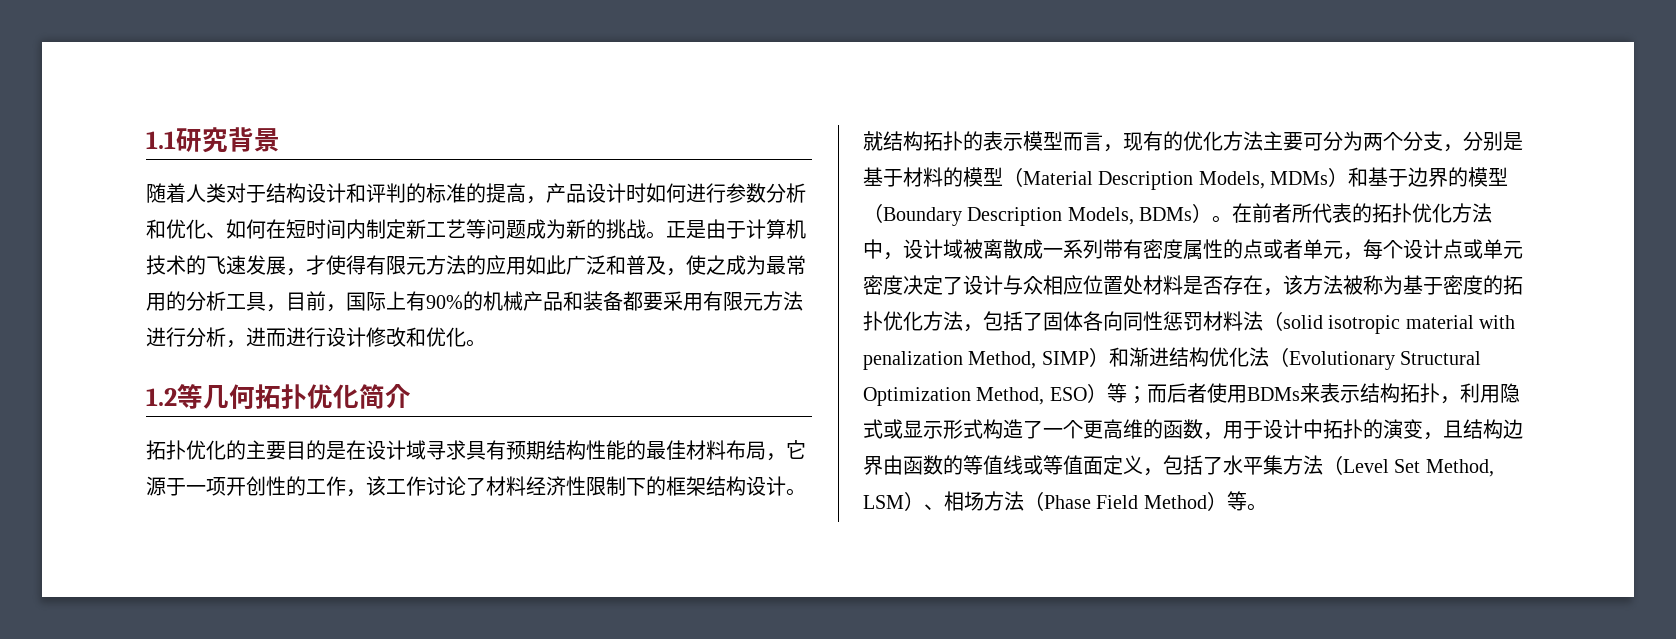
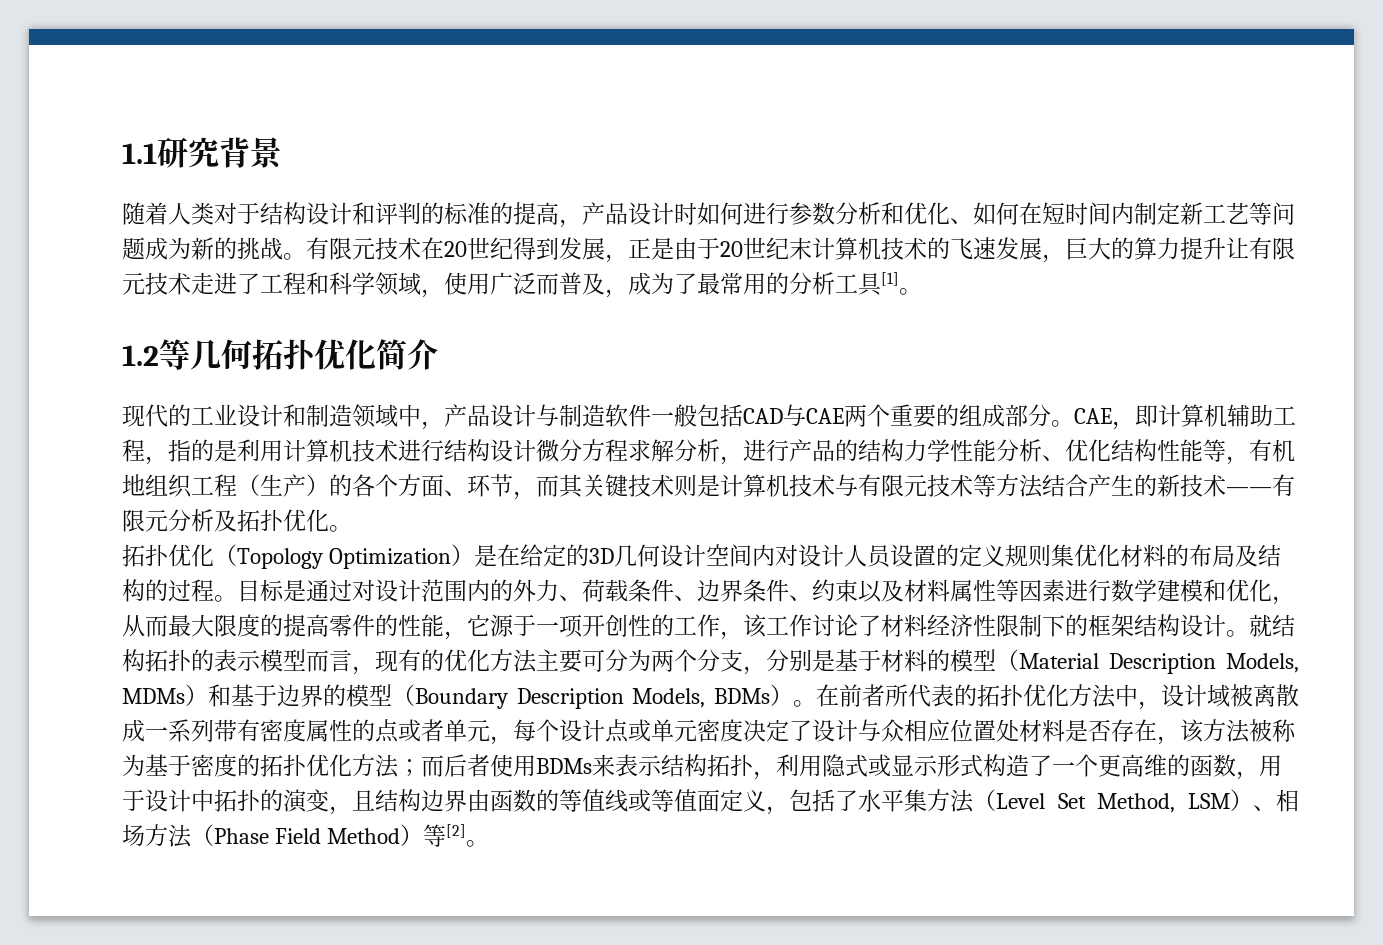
- 正是由于计算机技术的飞速发展，才使得有限元方法的应用如此广泛和普及，使之成为最常用的分析工具，目前，国际上有90%的机械产品和装备都要采用有限元方法进行分析，进而进行设计修改和优化。
+ 有限元技术在20世纪得到发展，正是由于20世纪末计算机技术的飞速发展，巨大的算力提升让有限元技术走进了工程和科学领域，使用广泛而普及，成为了最常用的分析工具[1]。
- 拓扑优化的主要目的是在设计域寻求具有预期结构性能的最佳材料布局，它源于一项开创性的工作，该工作讨论了材料经济性限制下的框架结构设计。
+ 现代的工业设计和制造领域中，产品设计与制造软件一般包括CAD与CAE两个重要的组成部分。CAE，即计算机辅助工程，指的是利用计算机技术进行结构设计微分方程求解分析，进行产品的结构力学性能分析、优化结构性能等，有机地组织工程（生产）的各个方面、环节，而其关键技术则是计算机技术与有限元技术等方法结合产生的新技术——有限元分析及拓扑优化。
+ 拓扑优化（Topology Optimization）是在给定的3D几何设计空间内对设计人员设置的定义规则集优化材料的布局及结构的过程。目标是通过对设计范围内的外力、荷载条件、边界条件、约束以及材料属性等因素进行数学建模和优化，从而最大限度的提高零件的性能，它源于一项开创性的工作，该工作讨论了材料经济性限制下的框架结构设计。
- 在前者所代表的拓扑优化方法中，设计域被离散成一系列带有密度属性的点或者单元，每个设计点或单元密度决定了设计与众相应位置处材料是否存在，该方法被称为基于密度的拓扑优化方法，包括了固体各向同性惩罚材料法（solid isotropic material with penalization Method, SIMP）和渐进结构优化法（Evolutionary Structural Optimization Method, ESO）等；
+ 在前者所代表的拓扑优化方法中，设计域被离散成一系列带有密度属性的点或者单元，每个设计点或单元密度决定了设计与众相应位置处材料是否存在，该方法被称为基于密度的拓扑优化方法；
- 而后者使用BDMs来表示结构拓扑，利用隐式或显示形式构造了一个更高维的函数，用于设计中拓扑的演变，且结构边界由函数的等值线或等值面定义，包括了水平集方法（Level Set Method, LSM）、相场方法（Phase Field Method）等。
+ 而后者使用BDMs来表示结构拓扑，利用隐式或显示形式构造了一个更高维的函数，用于设计中拓扑的演变，且结构边界由函数的等值线或等值面定义，包括了水平集方法（Level Set Method, LSM）、相场方法（Phase Field Method）等[2]。

